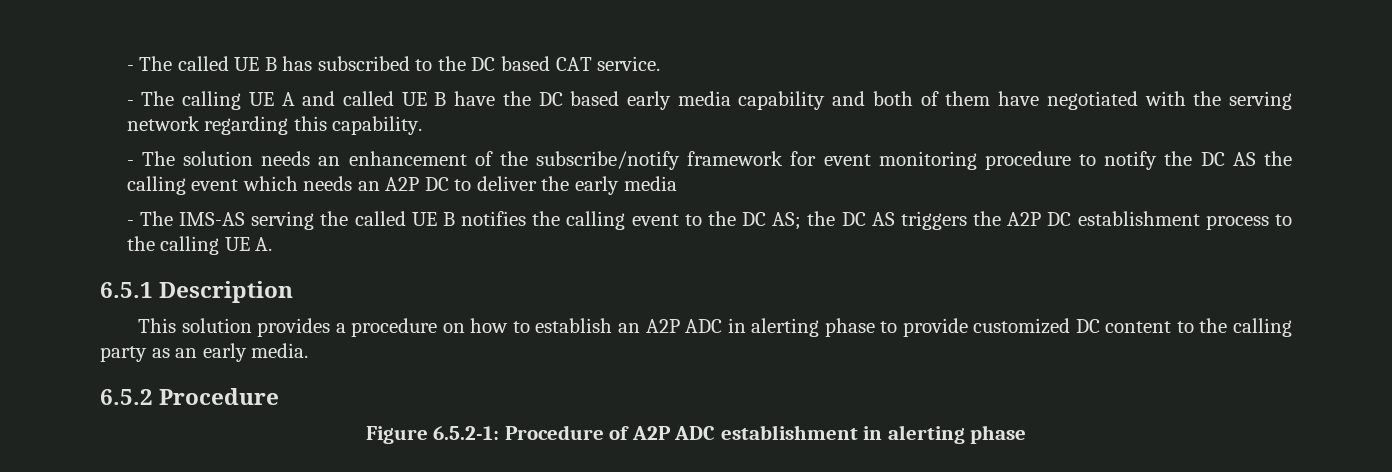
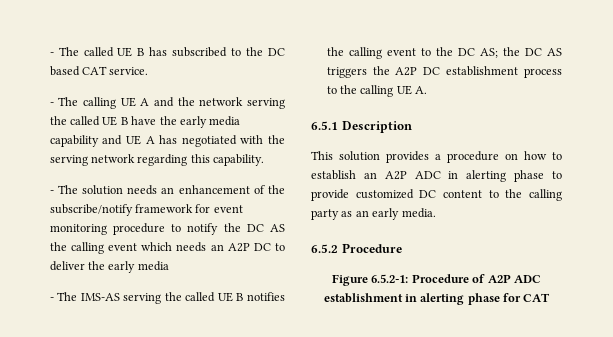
- - The calling UE A and called UE B have the DC based early media capability and both of them have negotiated with the serving network regarding this capability.
+ - The calling UE A and the network serving the called UE B have the early media capability and UE A has negotiated with the serving network regarding this capability.
- Figure 6.5.2-1: Procedure of A2P ADC establishment in alerting phase
+ Figure 6.5.2-1: Procedure of A2P ADC establishment in alerting phase for CAT

